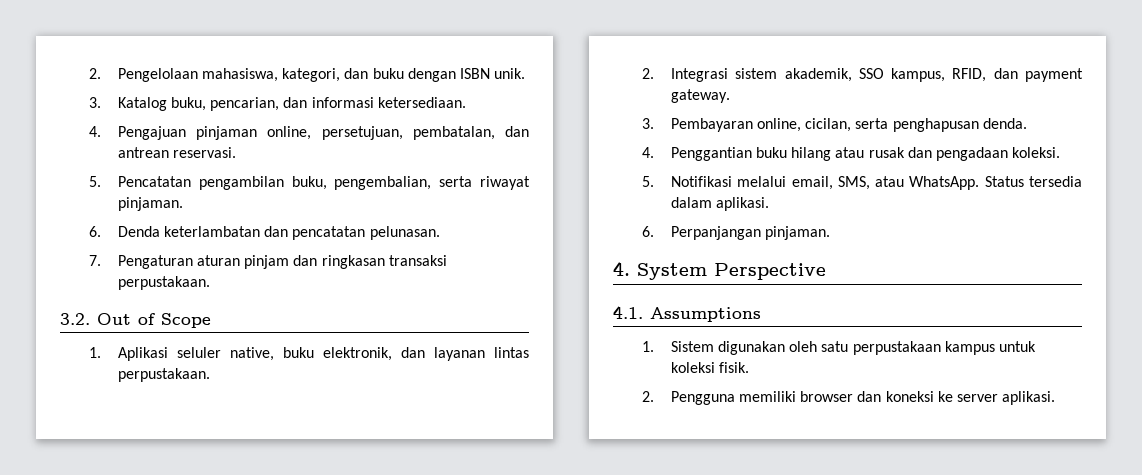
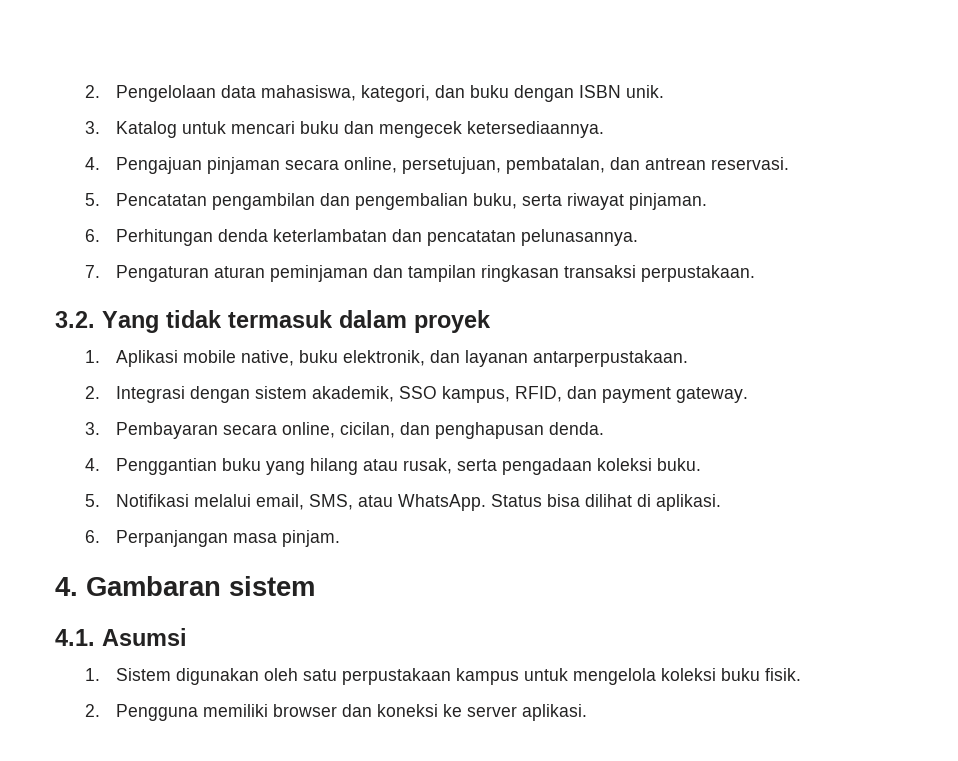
- 2. Pengelolaan mahasiswa, kategori, dan buku dengan ISBN unik.
+ 2. Pengelolaan data mahasiswa, kategori, dan buku dengan ISBN unik.
- 3. Katalog buku, pencarian, dan informasi ketersediaan.
+ 3. Katalog untuk mencari buku dan mengecek ketersediaannya.
- 4. Pengajuan pinjaman online, persetujuan, pembatalan, dan antrean reservasi.
+ 4. Pengajuan pinjaman secara online, persetujuan, pembatalan, dan antrean reservasi.
- 5. Pencatatan pengambilan buku, pengembalian, serta riwayat pinjaman.
+ 5. Pencatatan pengambilan dan pengembalian buku, serta riwayat pinjaman.
- 6. Denda keterlambatan dan pencatatan pelunasan.
+ 6. Perhitungan denda keterlambatan dan pencatatan pelunasannya.
- 7. Pengaturan aturan pinjam dan ringkasan transaksi perpustakaan.
+ 7. Pengaturan aturan peminjaman dan tampilan ringkasan transaksi perpustakaan.
- 3.2. Out of Scope
+ 3.2. Yang tidak termasuk dalam proyek
- 1. Aplikasi seluler native, buku elektronik, dan layanan lintas perpustakaan.
+ 1. Aplikasi mobile native, buku elektronik, dan layanan antarperpustakaan.
- 2. Integrasi sistem akademik, SSO kampus, RFID, dan payment gateway.
+ 2. Integrasi dengan sistem akademik, SSO kampus, RFID, dan payment gateway.
- 3. Pembayaran online, cicilan, serta penghapusan denda.
+ 3. Pembayaran secara online, cicilan, dan penghapusan denda.
- 4. Penggantian buku hilang atau rusak dan pengadaan koleksi.
+ 4. Penggantian buku yang hilang atau rusak, serta pengadaan koleksi buku.
- Status tersedia dalam aplikasi.
+ Status bisa dilihat di aplikasi.
- 6. Perpanjangan pinjaman.
- 4. System Perspective
+ 6. Perpanjangan masa pinjam.
+ 4. Gambaran sistem
- 4.1. Assumptions
+ 4.1. Asumsi
- 1. Sistem digunakan oleh satu perpustakaan kampus untuk koleksi fisik.
+ 1. Sistem digunakan oleh satu perpustakaan kampus untuk mengelola koleksi buku fisik.

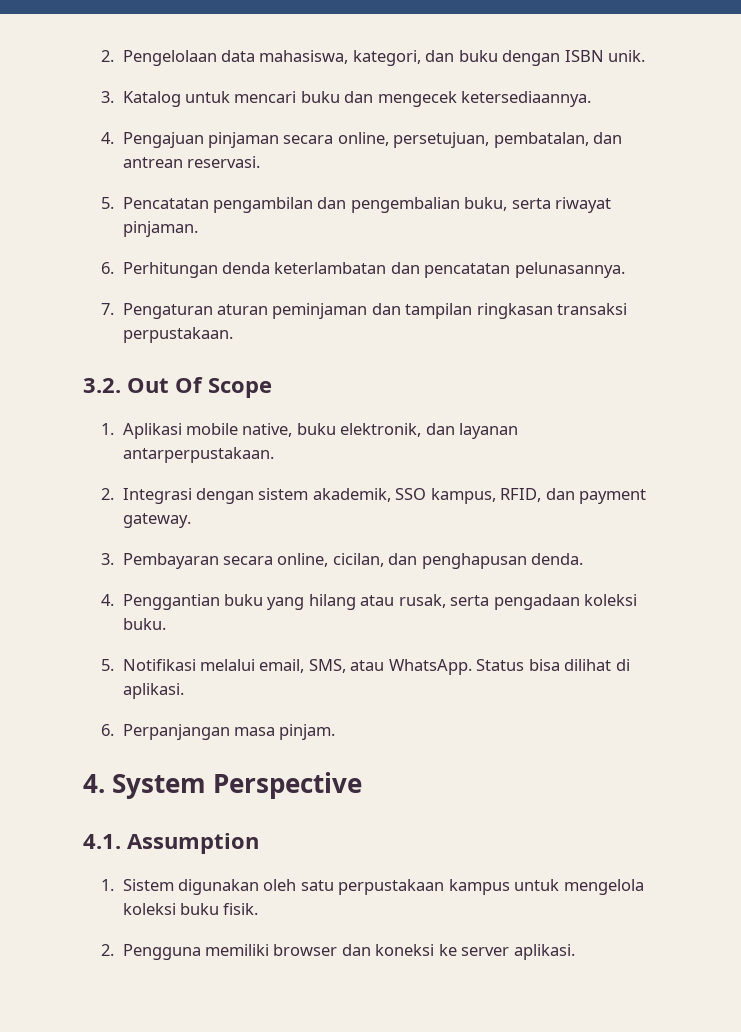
- 3.2. Yang tidak termasuk dalam proyek
+ 3.2. Out Of Scope
- 4. Gambaran sistem
+ 4. System Perspective
- 4.1. Asumsi
+ 4.1. Assumption

